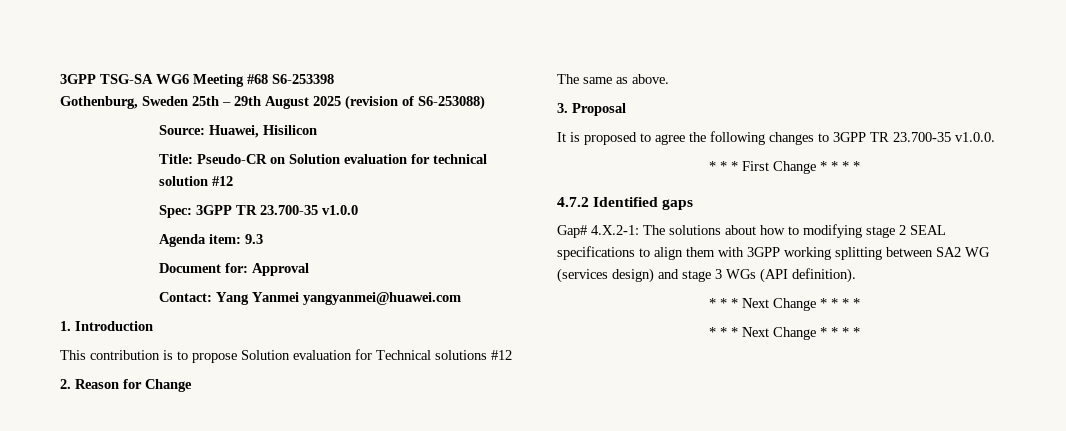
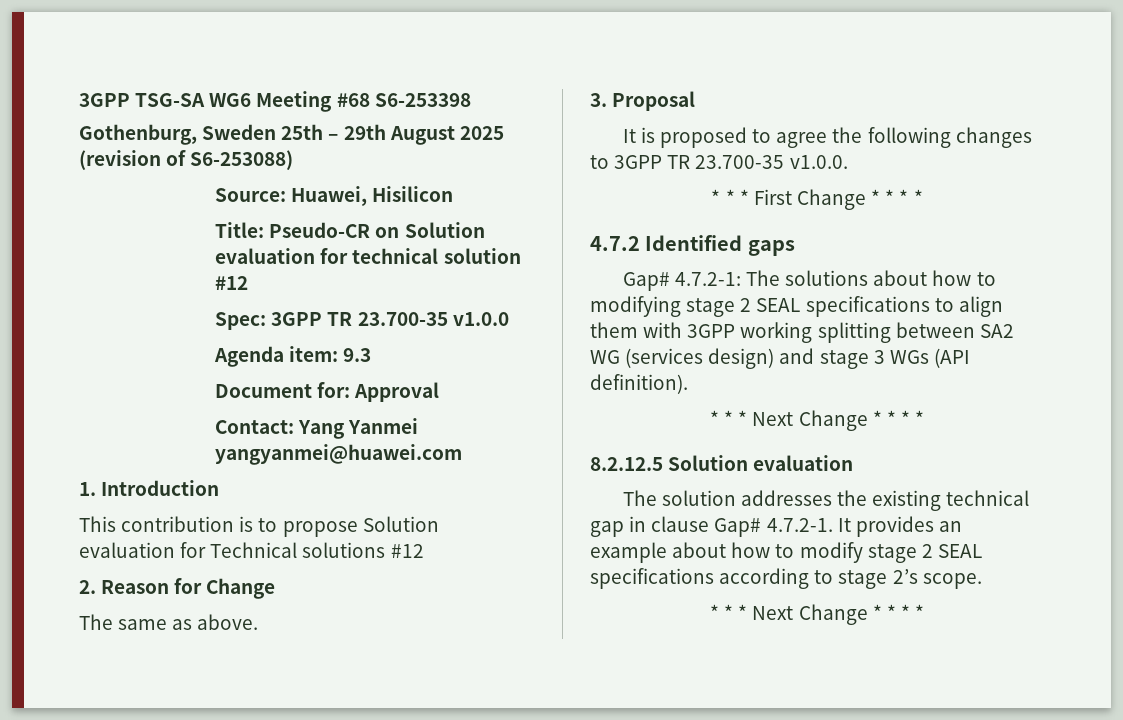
- Gap# 4.X.2-1: The solutions about how to modifying stage 2 SEAL specifications to align them with 3GPP working splitting between SA2 WG (services design) and stage 3 WGs (API definition).
+ Gap# 4.7.2-1: The solutions about how to modifying stage 2 SEAL specifications to align them with 3GPP working splitting between SA2 WG (services design) and stage 3 WGs (API definition).
+ 8.2.12.5 Solution evaluation
+ The solution addresses the existing technical gap in clause Gap# 4.7.2-1. It provides an example about how to modify stage 2 SEAL specifications according to stage 2’s scope.

